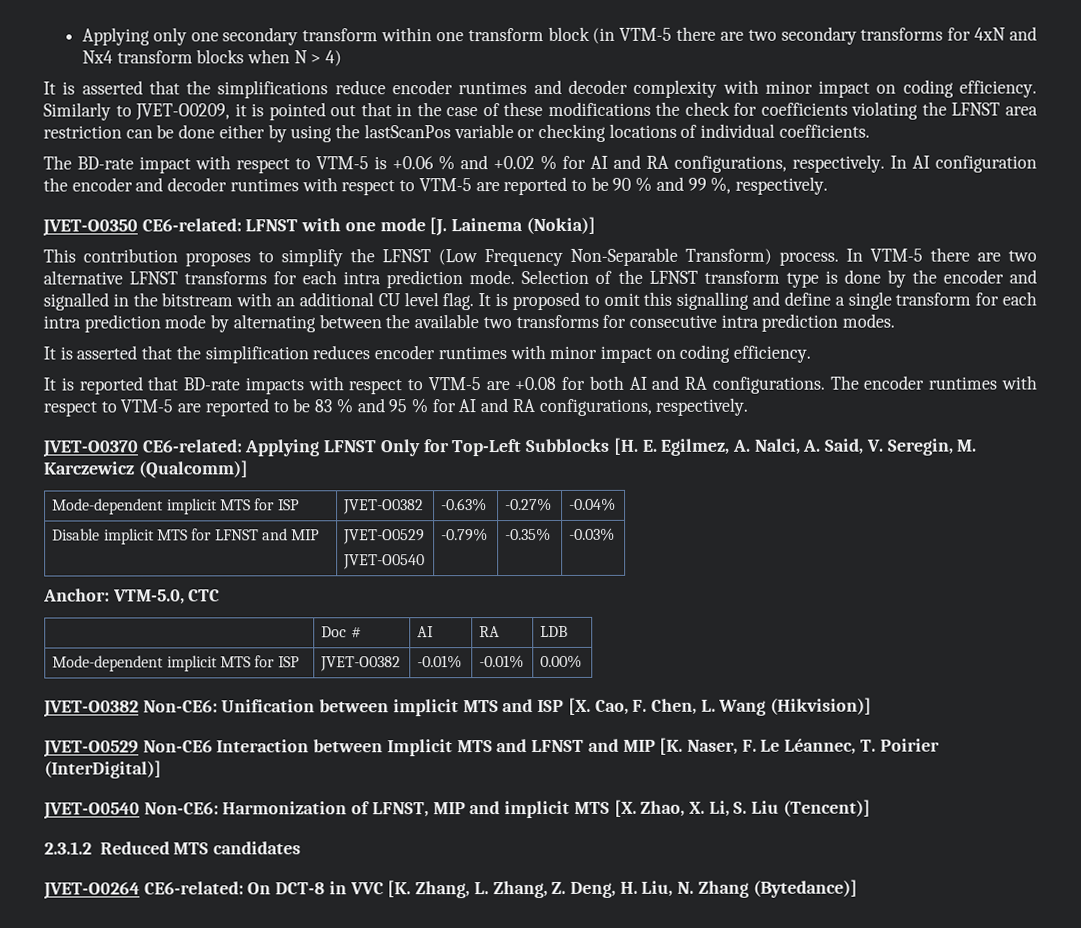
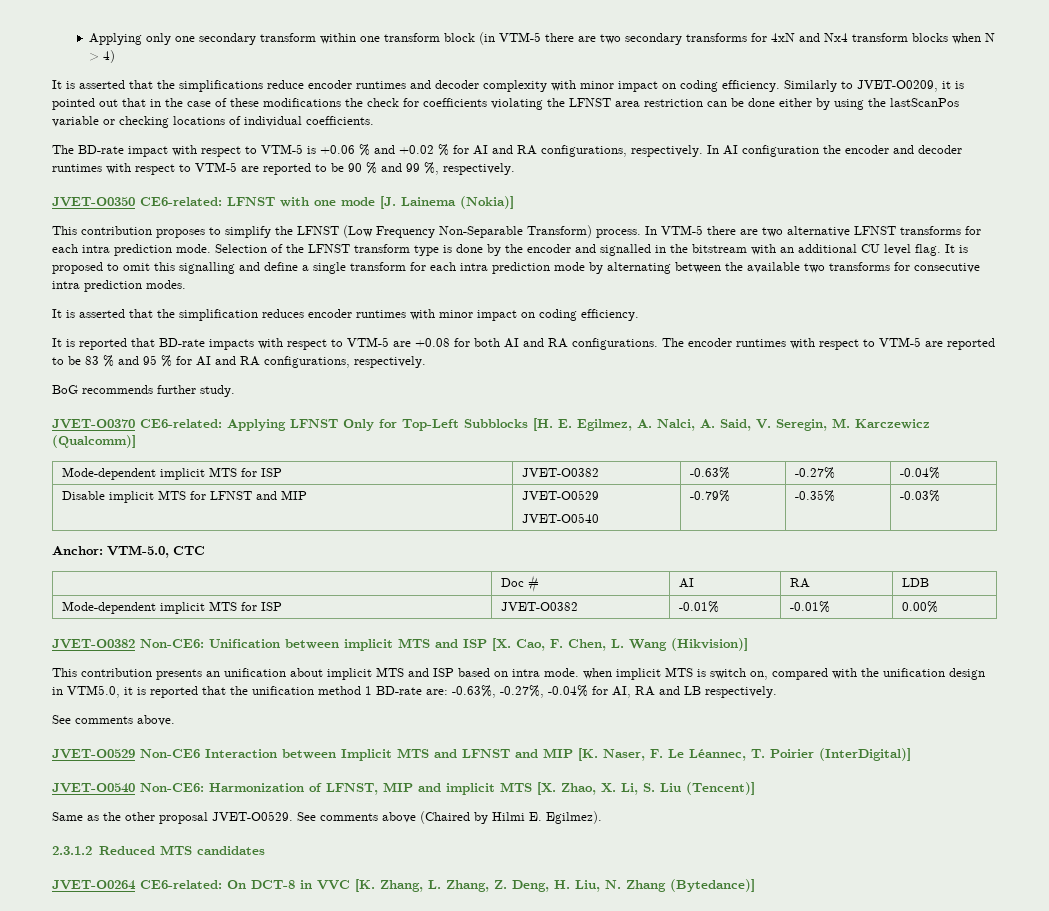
+ BoG recommends further study.
+ This contribution presents an unification about implicit MTS and ISP based on intra mode. when implicit MTS is switch on, compared with the unification design in VTM5.0, it is reported that the unification method 1 BD-rate are: -0.63%, -0.27%, -0.04% for AI, RA and LB respectively.
+ See comments above.
+ Same as the other proposal JVET-O0529. See comments above (Chaired by Hilmi E. Egilmez).

